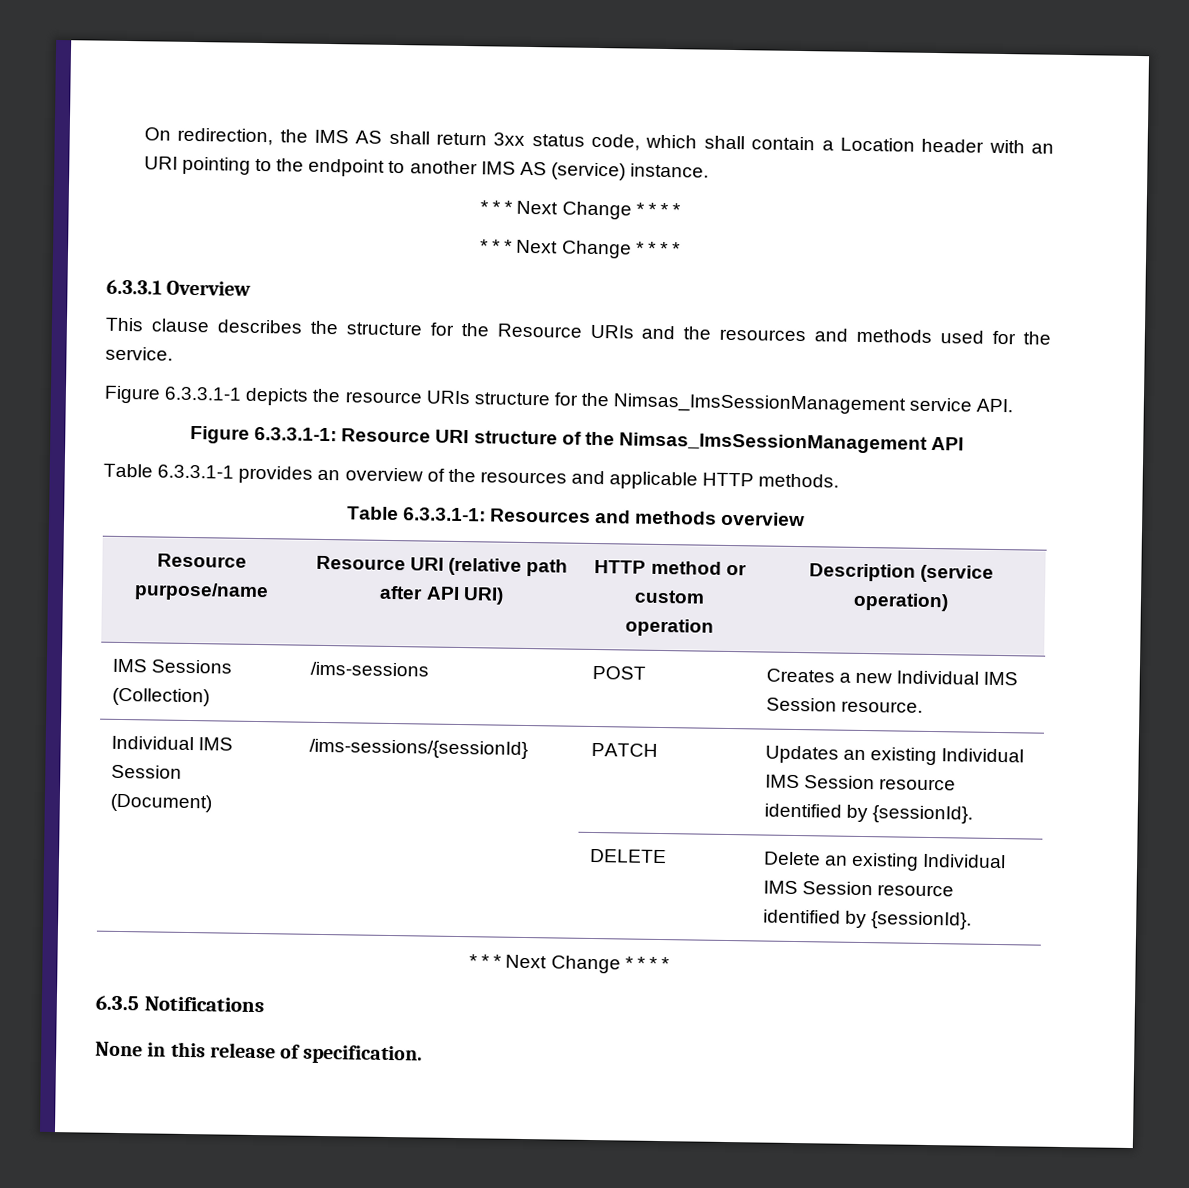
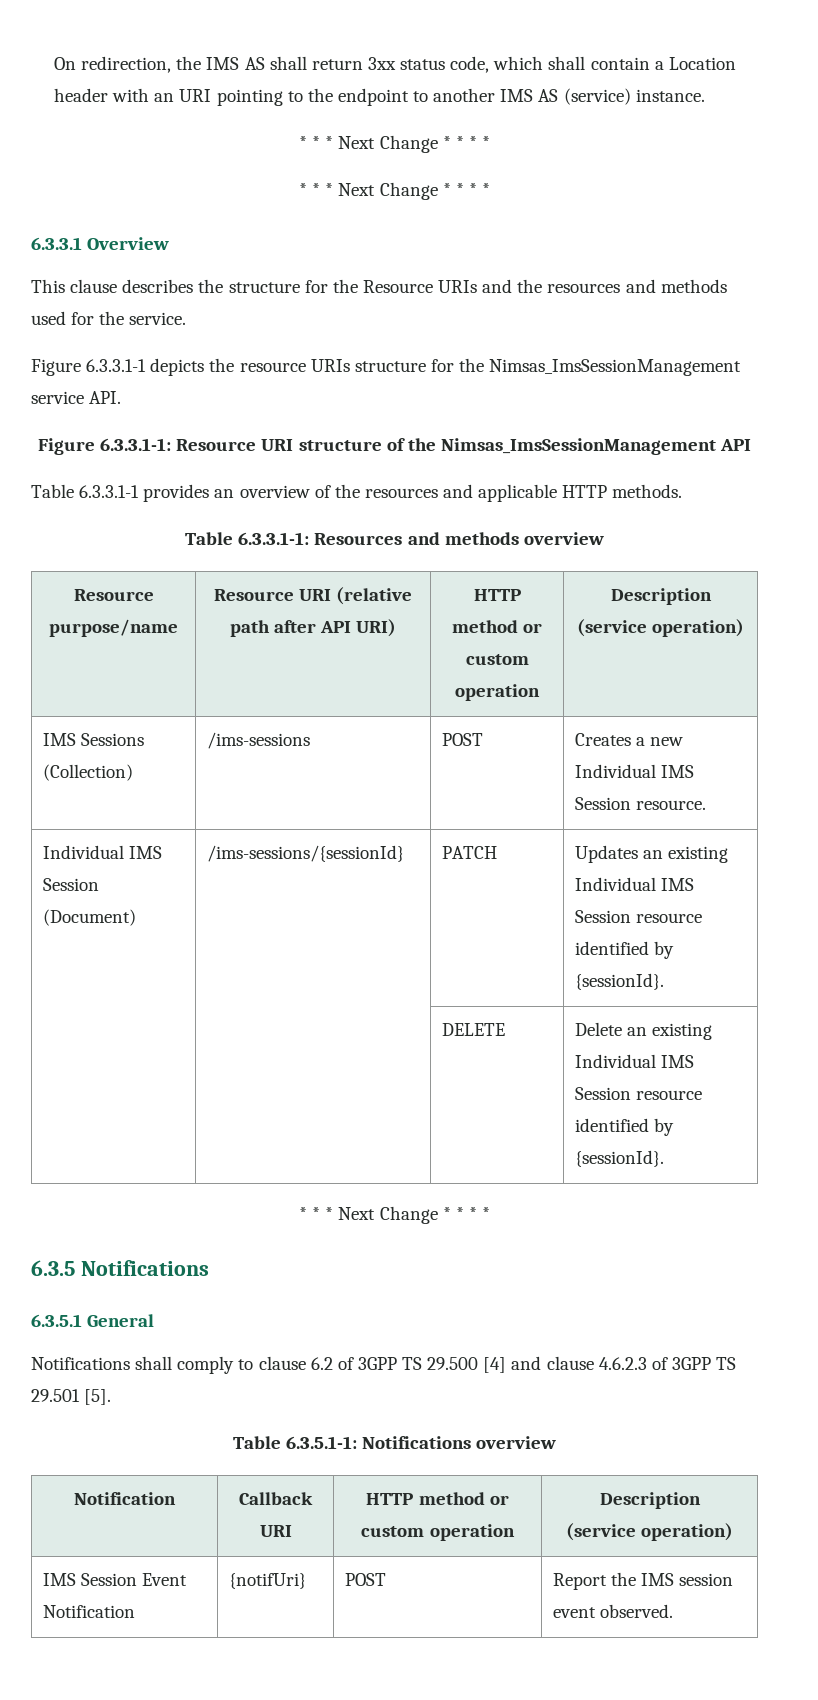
- None in this release of specification.
+ 6.3.5.1 General
+ Notifications shall comply to clause 6.2 of 3GPP TS 29.500 [4] and clause 4.6.2.3 of 3GPP TS 29.501 [5].
+ Table 6.3.5.1-1: Notifications overview
+ Notification | Callback URI | HTTP method or custom operation | Description
+ (service operation)
+ IMS Session Event Notification | {notifUri} | POST | Report the IMS session event observed.

